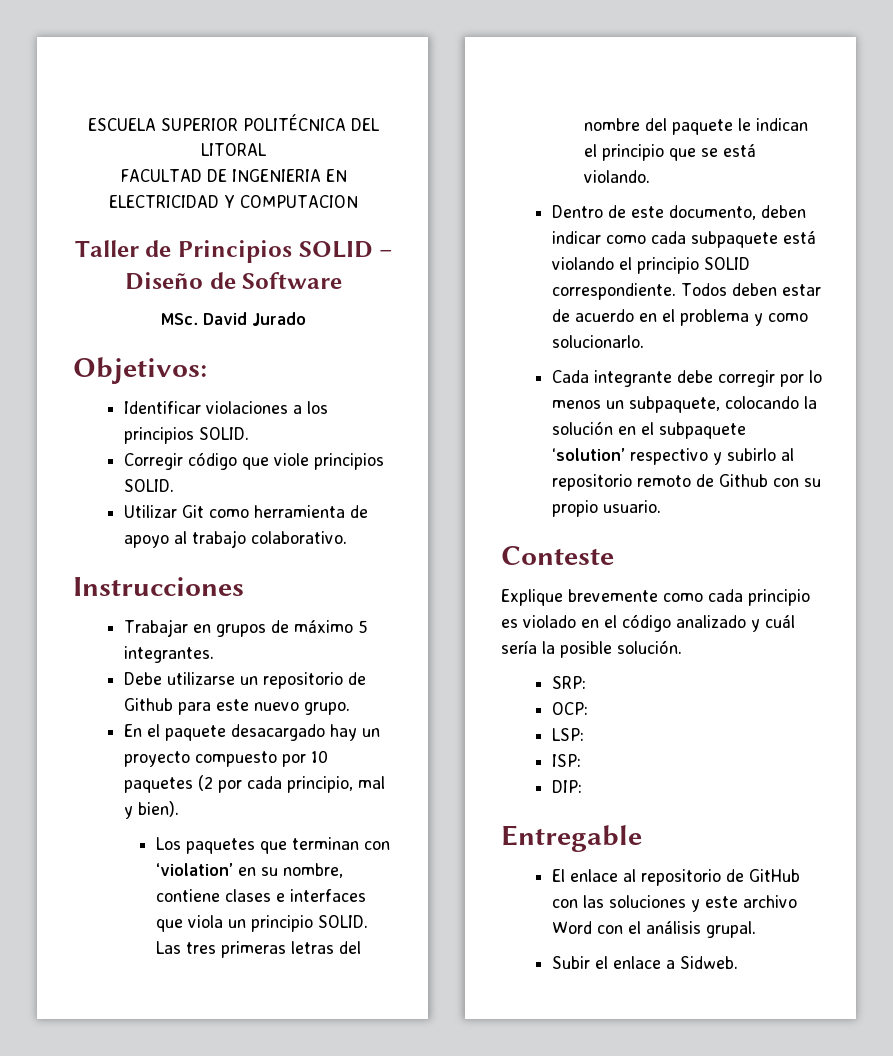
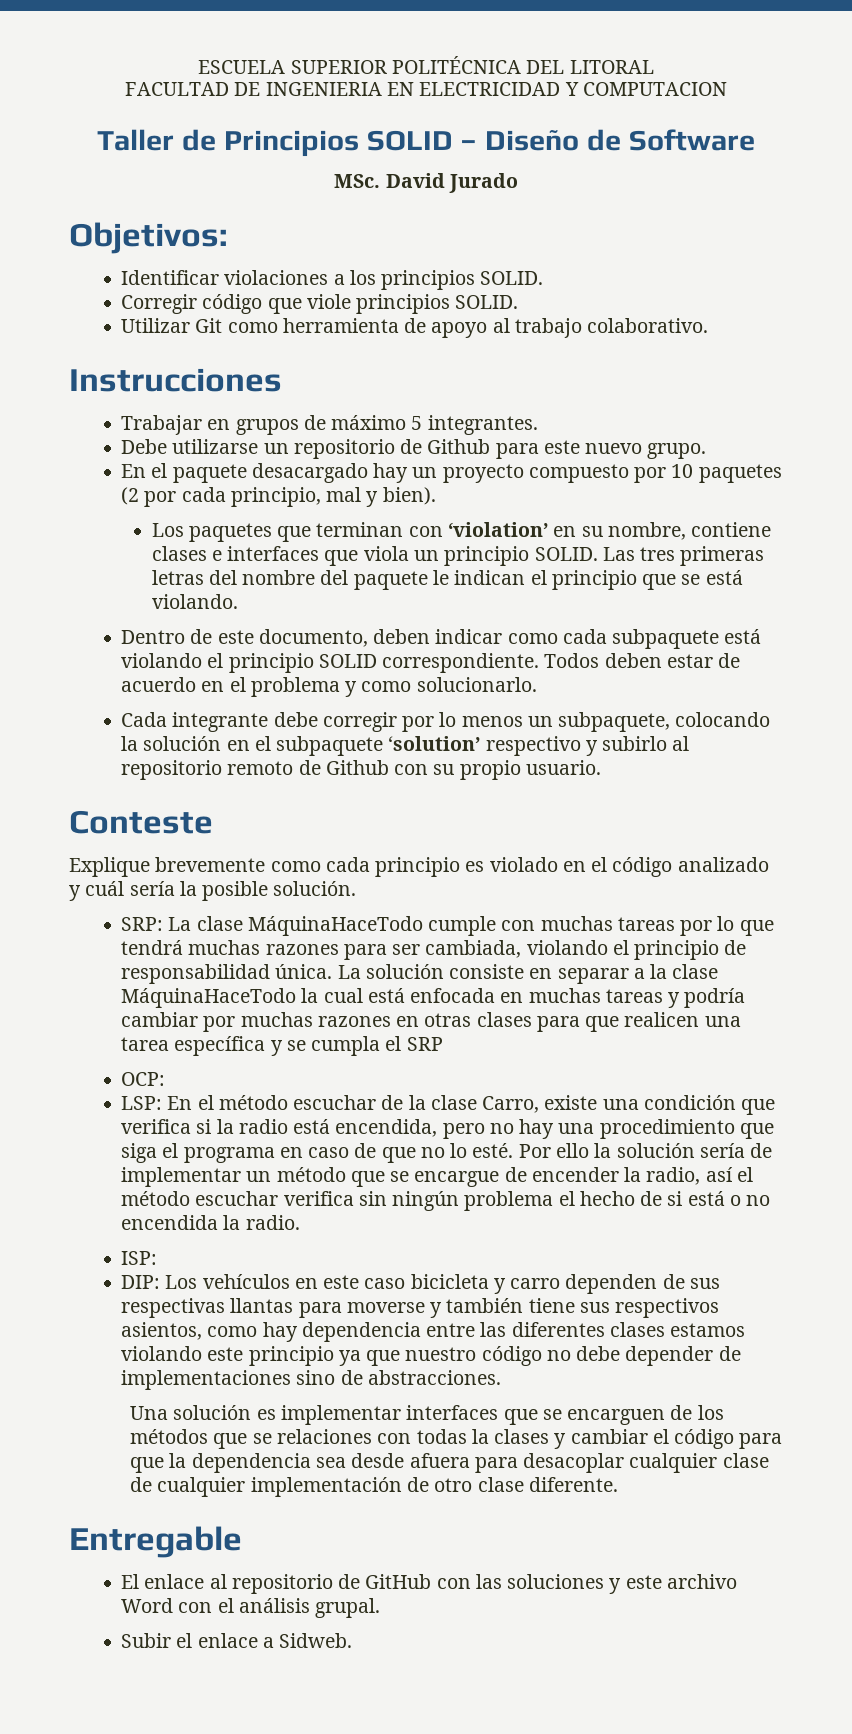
- SRP:
+ SRP: La clase MáquinaHaceTodo cumple con muchas tareas por lo que tendrá muchas razones para ser cambiada, violando el principio de responsabilidad única. La solución consiste en separar a la clase MáquinaHaceTodo la cual está enfocada en muchas tareas y podría cambiar por muchas razones en otras clases para que realicen una tarea específica y se cumpla el SRP
  OCP:
- LSP:
+ LSP: En el método escuchar de la clase Carro, existe una condición que verifica si la radio está encendida, pero no hay una procedimiento que siga el programa en caso de que no lo esté. Por ello la solución sería de implementar un método que se encargue de encender la radio, así el método escuchar verifica sin ningún problema el hecho de si está o no encendida la radio.
  ISP:
- DIP:
+ DIP: Los vehículos en este caso bicicleta y carro dependen de sus respectivas llantas para moverse y también tiene sus respectivos asientos, como hay dependencia entre las diferentes clases estamos violando este principio ya que nuestro código no debe depender de implementaciones sino de abstracciones.
+ Una solución es implementar interfaces que se encarguen de los métodos que se relaciones con todas la clases y cambiar el código para que la dependencia sea desde afuera para desacoplar cualquier clase de cualquier implementación de otro clase diferente.

